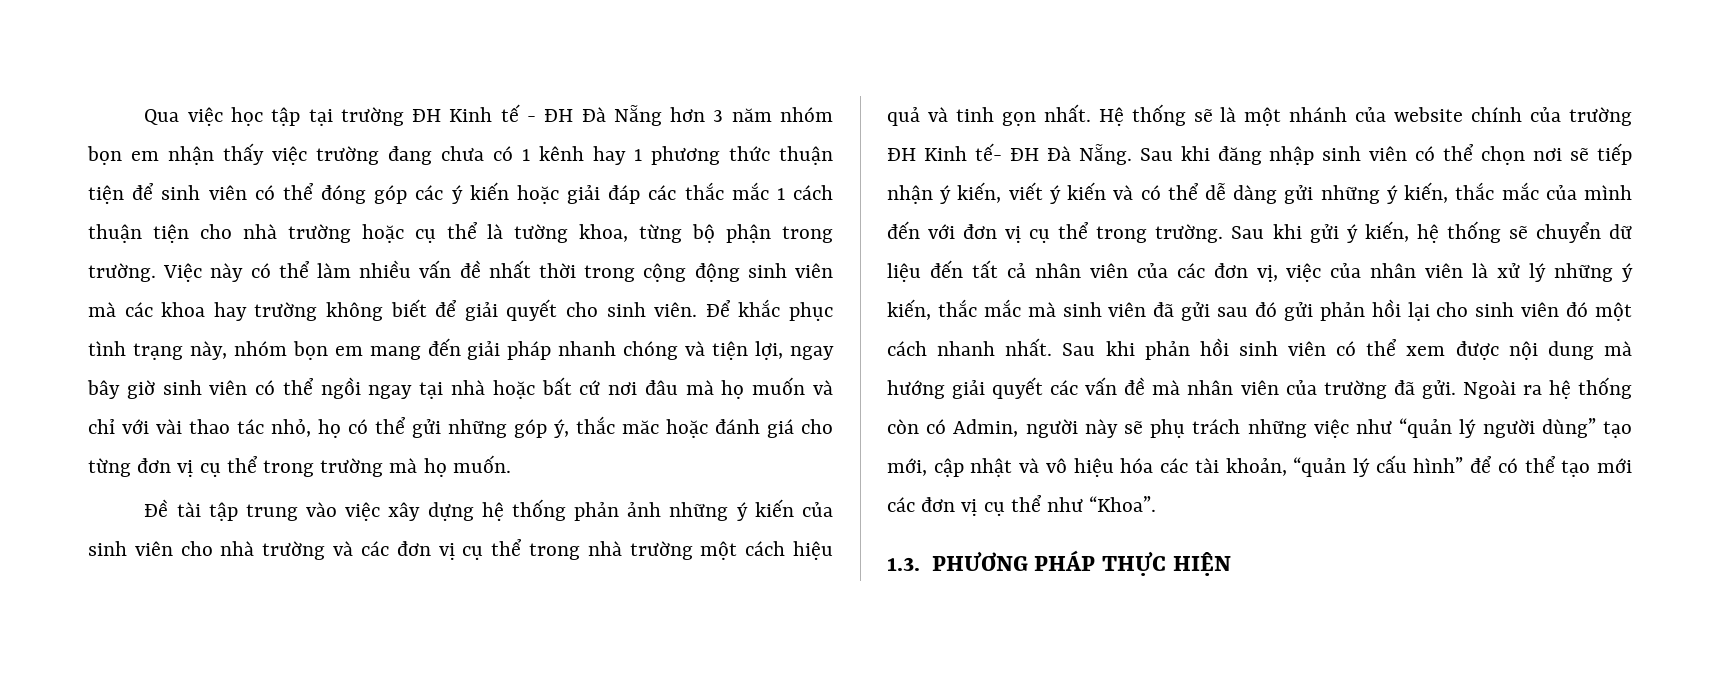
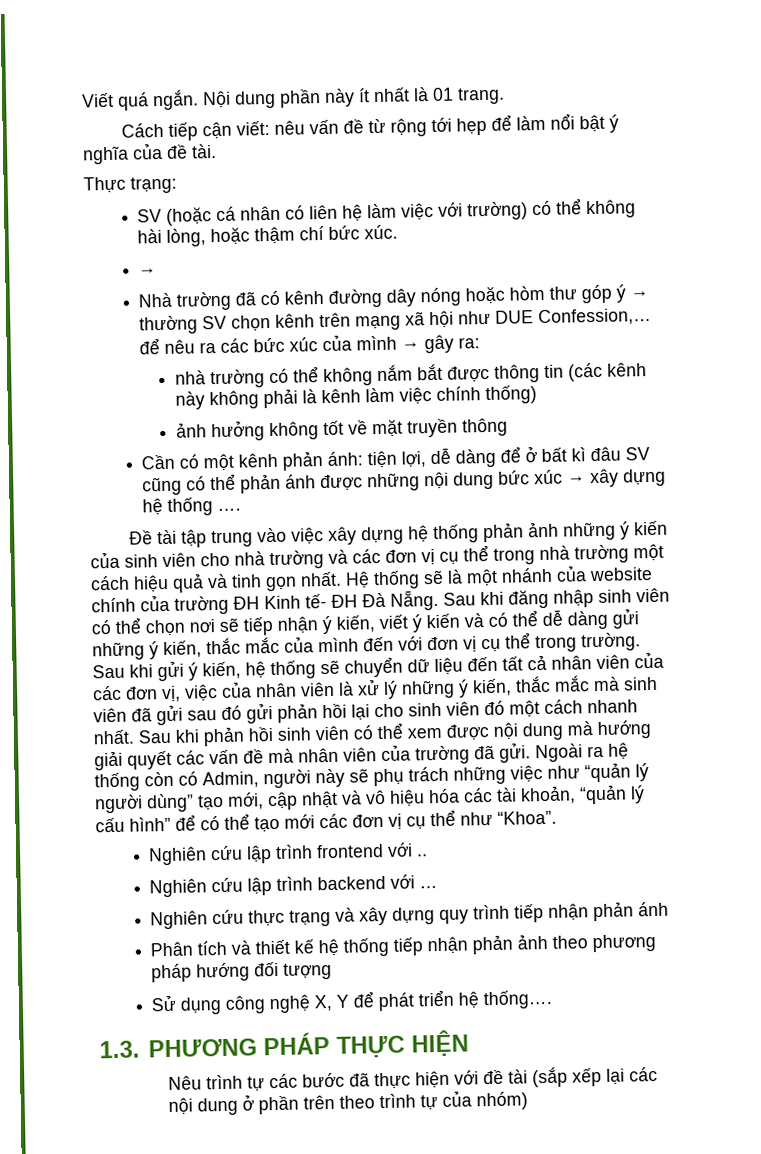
- Qua việc học tập tại trường ĐH Kinh tế - ĐH Đà Nẵng hơn 3 năm nhóm bọn em nhận thấy việc trường đang chưa có 1 kênh hay 1 phương thức thuận tiện để sinh viên có thể đóng góp các ý kiến hoặc giải đáp các thắc mắc 1 cách thuận tiện cho nhà trường hoặc cụ thể là tường khoa, từng bộ phận trong trường. Việc này có thể làm nhiều vấn đề nhất thời trong cộng động sinh viên mà các khoa hay trường không biết để giải quyết cho sinh viên. Để khắc phục tình trạng này, nhóm bọn em mang đến giải pháp nhanh chóng và tiện lợi, ngay bây giờ sinh viên có thể ngồi ngay tại nhà hoặc bất cứ nơi đâu mà họ muốn và chỉ với vài thao tác nhỏ, họ có thể gửi những góp ý, thắc măc hoặc đánh giá cho từng đơn vị cụ thể trong trường mà họ muốn.
+ Viết quá ngắn. Nội dung phần này ít nhất là 01 trang.
+ Cách tiếp cận viết: nêu vấn đề từ rộng tới hẹp để làm nổi bật ý nghĩa của đề tài.
+ Thực trạng:
+ SV (hoặc cá nhân có liên hệ làm việc với trường) có thể không hài lòng, hoặc thậm chí bức xúc.
+ →
+ Nhà trường đã có kênh đường dây nóng hoặc hòm thư góp ý → thường SV chọn kênh trên mạng xã hội như DUE Confession,… để nêu ra các bức xúc của mình → gây ra:
+ nhà trường có thể không nắm bắt được thông tin (các kênh này không phải là kênh làm việc chính thống)
+ ảnh hưởng không tốt về mặt truyền thông
+ Cần có một kênh phản ánh: tiện lợi, dễ dàng để ở bất kì đâu SV cũng có thể phản ánh được những nội dung bức xúc → xây dựng hệ thống ….
+ Nghiên cứu lập trình frontend với ..
+ Nghiên cứu lập trình backend với …
+ Nghiên cứu thực trạng và xây dựng quy trình tiếp nhận phản ánh
+ Phân tích và thiết kế hệ thống tiếp nhận phản ảnh theo phương pháp hướng đối tượng
+ Sử dụng công nghệ X, Y để phát triển hệ thống….
+ Nêu trình tự các bước đã thực hiện với đề tài (sắp xếp lại các nội dung ở phần trên theo trình tự của nhóm)

